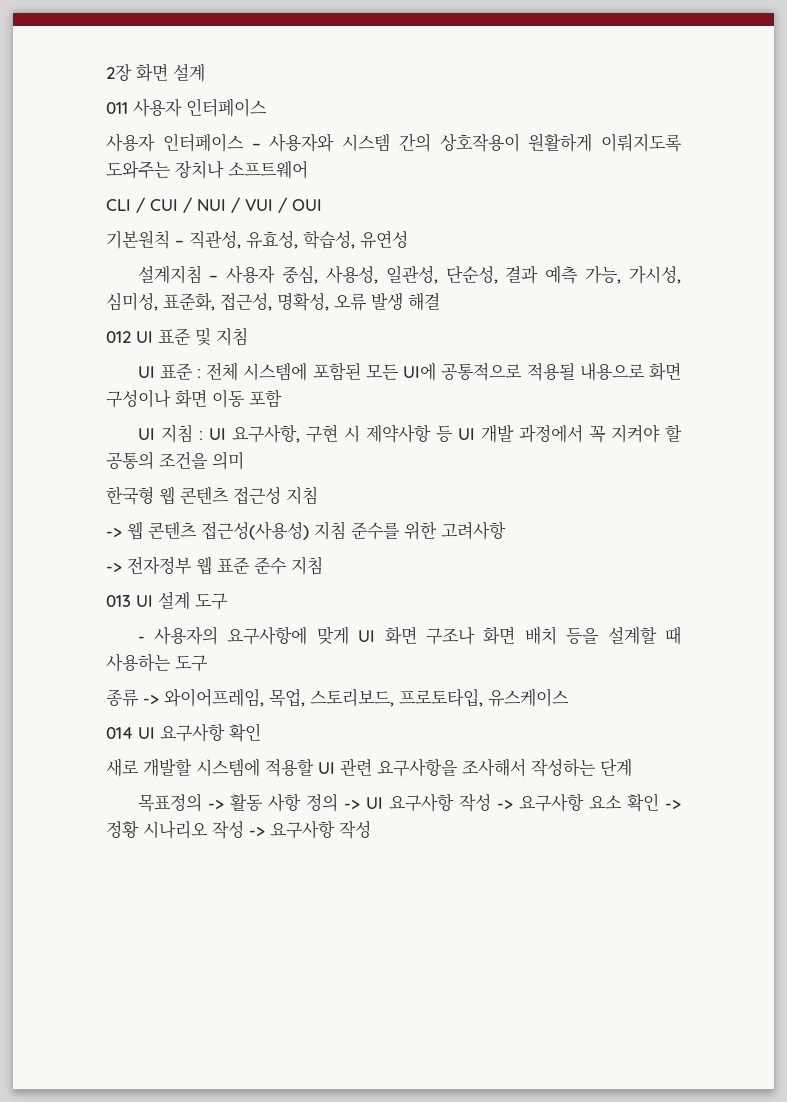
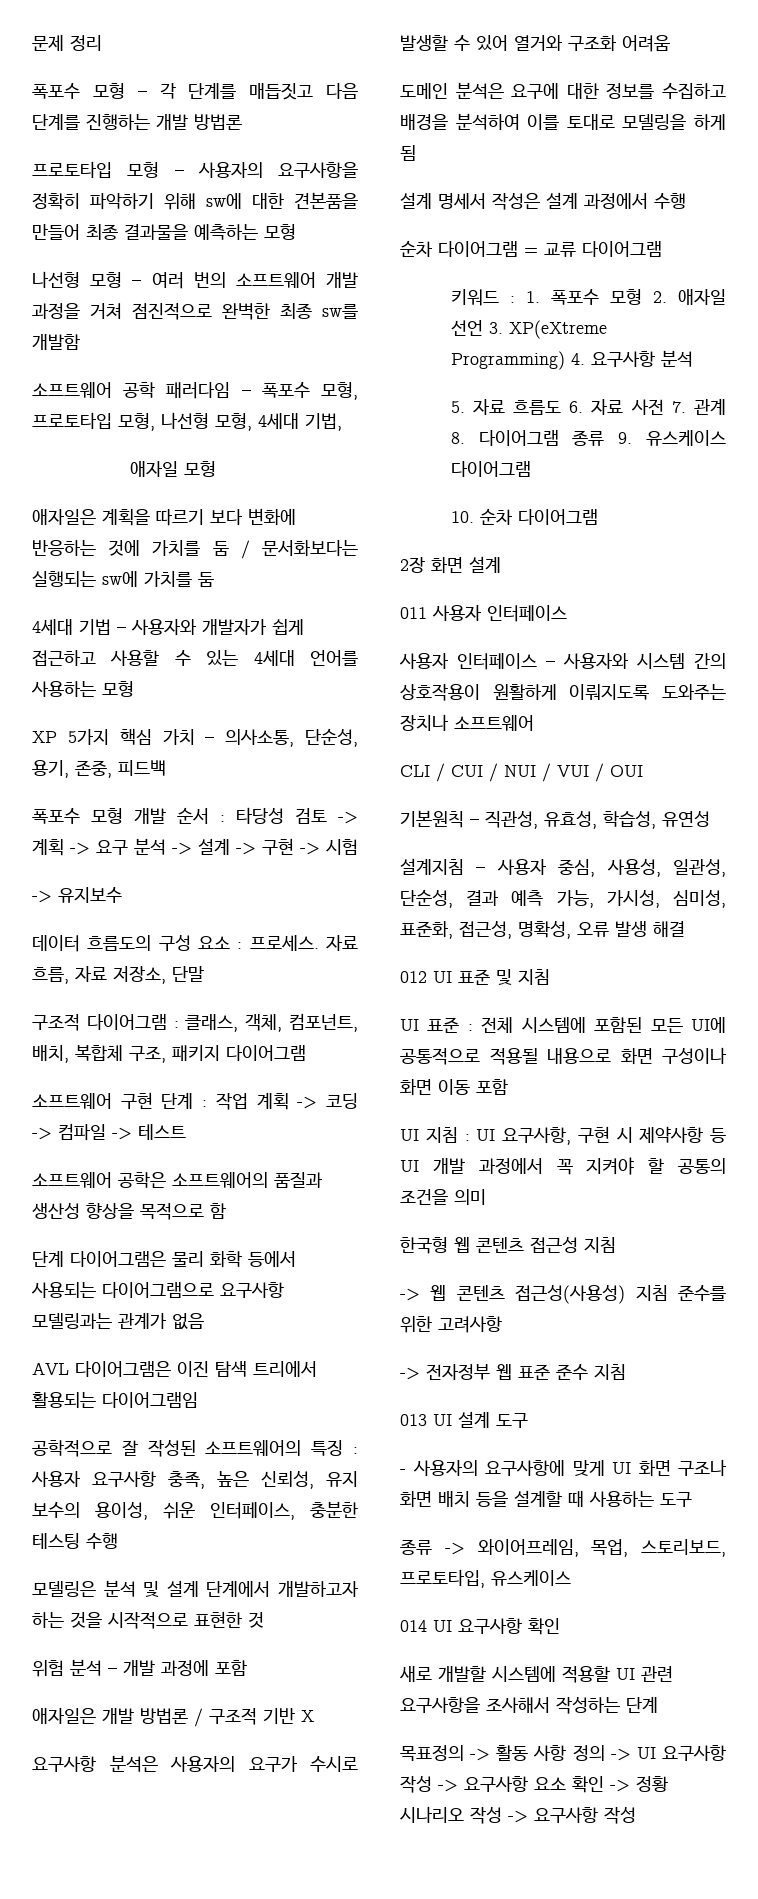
+ 문제 정리
+ 폭포수 모형 – 각 단계를 매듭짓고 다음 단계를 진행하는 개발 방법론
+ 프로토타입 모형 – 사용자의 요구사항을 정확히 파악하기 위해 sw에 대한 견본품을 만들어 최종 결과물을 예측하는 모형
+ 나선형 모형 – 여러 번의 소프트웨어 개발 과정을 거쳐 점진적으로 완벽한 최종 sw를 개발함
+ 소프트웨어 공학 패러다임 – 폭포수 모형, 프로토타입 모형, 나선형 모형, 4세대 기법,
+ 애자일 모형
+ 애자일은 계획을 따르기 보다 변화에 반응하는 것에 가치를 둠 / 문서화보다는 실행되는 sw에 가치를 둠
+ 4세대 기법 – 사용자와 개발자가 쉽게 접근하고 사용할 수 있는 4세대 언어를 사용하는 모형
+ XP 5가지 핵심 가치 – 의사소통, 단순성, 용기, 존중, 피드백
+ 폭포수 모형 개발 순서 : 타당성 검토 -> 계획 -> 요구 분석 -> 설계 -> 구현 -> 시험
+ -> 유지보수
+ 데이터 흐름도의 구성 요소 : 프로세스. 자료 흐름, 자료 저장소, 단말
+ 구조적 다이어그램 : 클래스, 객체, 컴포넌트, 배치, 복합체 구조, 패키지 다이어그램
+ 소프트웨어 구현 단계 : 작업 계획 -> 코딩 -> 컴파일 -> 테스트
+ 소프트웨어 공학은 소프트웨어의 품질과 생산성 향상을 목적으로 함
+ 단계 다이어그램은 물리 화학 등에서 사용되는 다이어그램으로 요구사항 모델링과는 관계가 없음
+ AVL 다이어그램은 이진 탐색 트리에서 활용되는 다이어그램임
+ 공학적으로 잘 작성된 소프트웨어의 특징 : 사용자 요구사항 충족, 높은 신뢰성, 유지 보수의 용이성, 쉬운 인터페이스, 충분한 테스팅 수행
+ 모델링은 분석 및 설계 단계에서 개발하고자 하는 것을 시작적으로 표현한 것
+ 위험 분석 – 개발 과정에 포함
+ 애자일은 개발 방법론 / 구조적 기반 X
+ 요구사항 분석은 사용자의 요구가 수시로 발생할 수 있어 열거와 구조화 어려움
+ 도메인 분석은 요구에 대한 정보를 수집하고 배경을 분석하여 이를 토대로 모델링을 하게 됨
+ 설계 명세서 작성은 설계 과정에서 수행
+ 순차 다이어그램 = 교류 다이어그램
+ 키워드 : 1. 폭포수 모형 2. 애자일 선언 3. XP(eXtreme Programming) 4. 요구사항 분석
+ 5. 자료 흐름도 6. 자료 사전 7. 관계 8. 다이어그램 종류 9. 유스케이스 다이어그램
+ 10. 순차 다이어그램

